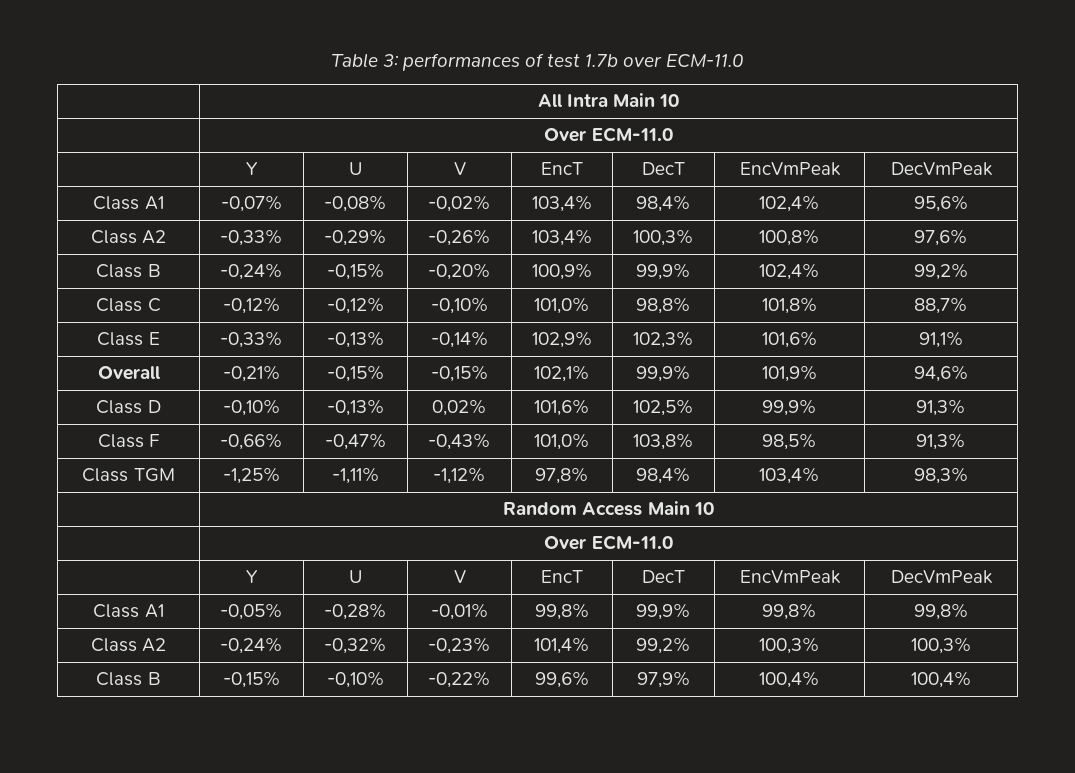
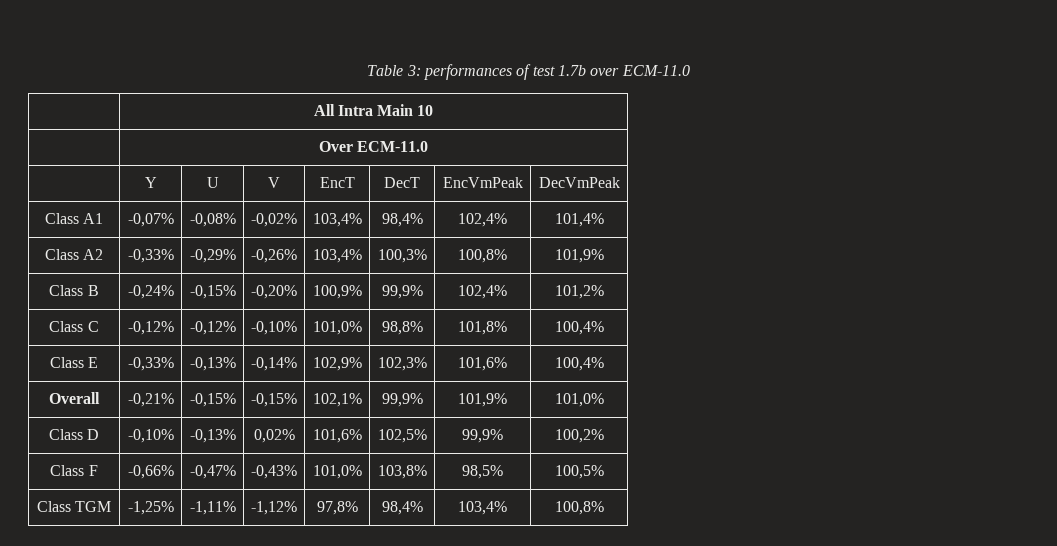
- Class A1 | -0,07% | -0,08% | -0,02% | 103,4% | 98,4% | 102,4% | 95,6%
+ Class A1 | -0,07% | -0,08% | -0,02% | 103,4% | 98,4% | 102,4% | 101,4%
- Class A2 | -0,33% | -0,29% | -0,26% | 103,4% | 100,3% | 100,8% | 97,6%
+ Class A2 | -0,33% | -0,29% | -0,26% | 103,4% | 100,3% | 100,8% | 101,9%
- Class B | -0,24% | -0,15% | -0,20% | 100,9% | 99,9% | 102,4% | 99,2%
+ Class B | -0,24% | -0,15% | -0,20% | 100,9% | 99,9% | 102,4% | 101,2%
- Class C | -0,12% | -0,12% | -0,10% | 101,0% | 98,8% | 101,8% | 88,7%
+ Class C | -0,12% | -0,12% | -0,10% | 101,0% | 98,8% | 101,8% | 100,4%
- Class E | -0,33% | -0,13% | -0,14% | 102,9% | 102,3% | 101,6% | 91,1%
+ Class E | -0,33% | -0,13% | -0,14% | 102,9% | 102,3% | 101,6% | 100,4%
- Overall | -0,21% | -0,15% | -0,15% | 102,1% | 99,9% | 101,9% | 94,6%
+ Overall | -0,21% | -0,15% | -0,15% | 102,1% | 99,9% | 101,9% | 101,0%
- Class D | -0,10% | -0,13% | 0,02% | 101,6% | 102,5% | 99,9% | 91,3%
+ Class D | -0,10% | -0,13% | 0,02% | 101,6% | 102,5% | 99,9% | 100,2%
- Class F | -0,66% | -0,47% | -0,43% | 101,0% | 103,8% | 98,5% | 91,3%
+ Class F | -0,66% | -0,47% | -0,43% | 101,0% | 103,8% | 98,5% | 100,5%
- Class TGM | -1,25% | -1,11% | -1,12% | 97,8% | 98,4% | 103,4% | 98,3%
- | Random Access Main 10
- | Over ECM-11.0
- | Y | U | V | EncT | DecT | EncVmPeak | DecVmPeak
- Class A1 | -0,05% | -0,28% | -0,01% | 99,8% | 99,9% | 99,8% | 99,8%
- Class A2 | -0,24% | -0,32% | -0,23% | 101,4% | 99,2% | 100,3% | 100,3%
- Class B | -0,15% | -0,10% | -0,22% | 99,6% | 97,9% | 100,4% | 100,4%
+ Class TGM | -1,25% | -1,11% | -1,12% | 97,8% | 98,4% | 103,4% | 100,8%

